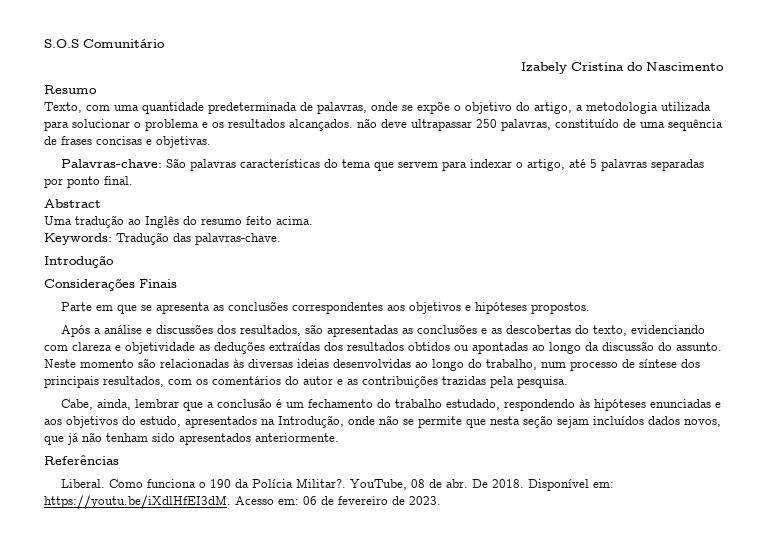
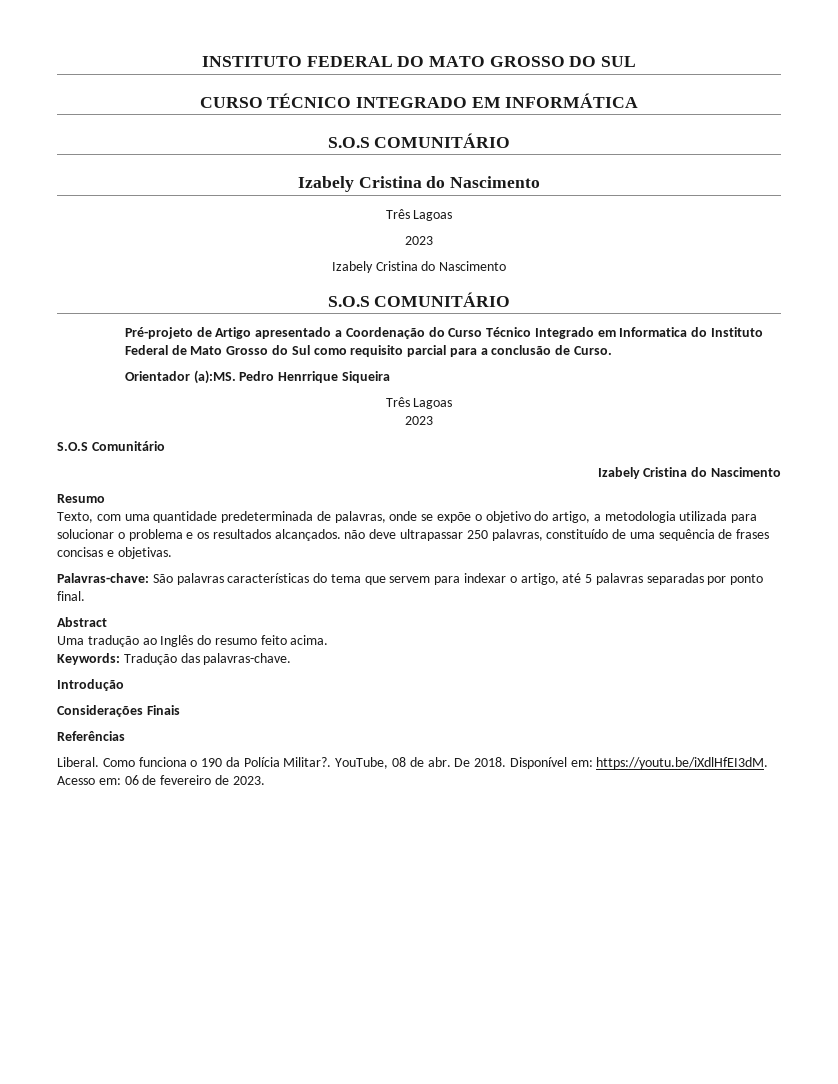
+ INSTITUTO FEDERAL DO MATO GROSSO DO SUL
+ CURSO TÉCNICO INTEGRADO EM INFORMÁTICA
+ S.O.S COMUNITÁRIO
+ Izabely Cristina do Nascimento
+ Três Lagoas
+ 2023
+ Izabely Cristina do Nascimento
+ S.O.S COMUNITÁRIO
+ Pré-projeto de Artigo apresentado a Coordenação do Curso Técnico Integrado em Informatica do Instituto Federal de Mato Grosso do Sul como requisito parcial para a conclusão de Curso.
+ Orientador (a):MS. Pedro Henrrique Siqueira
+ Três Lagoas
+ 2023
- Parte em que se apresenta as conclusões correspondentes aos objetivos e hipóteses propostos.
- Após a análise e discussões dos resultados, são apresentadas as conclusões e as descobertas do texto, evidenciando com clareza e objetividade as deduções extraídas dos resultados obtidos ou apontadas ao longo da discussão do assunto. Neste momento são relacionadas às diversas ideias desenvolvidas ao longo do trabalho, num processo de síntese dos principais resultados, com os comentários do autor e as contribuições trazidas pela pesquisa.
- Cabe, ainda, lembrar que a conclusão é um fechamento do trabalho estudado, respondendo às hipóteses enunciadas e aos objetivos do estudo, apresentados na Introdução, onde não se permite que nesta seção sejam incluídos dados novos, que já não tenham sido apresentados anteriormente.

